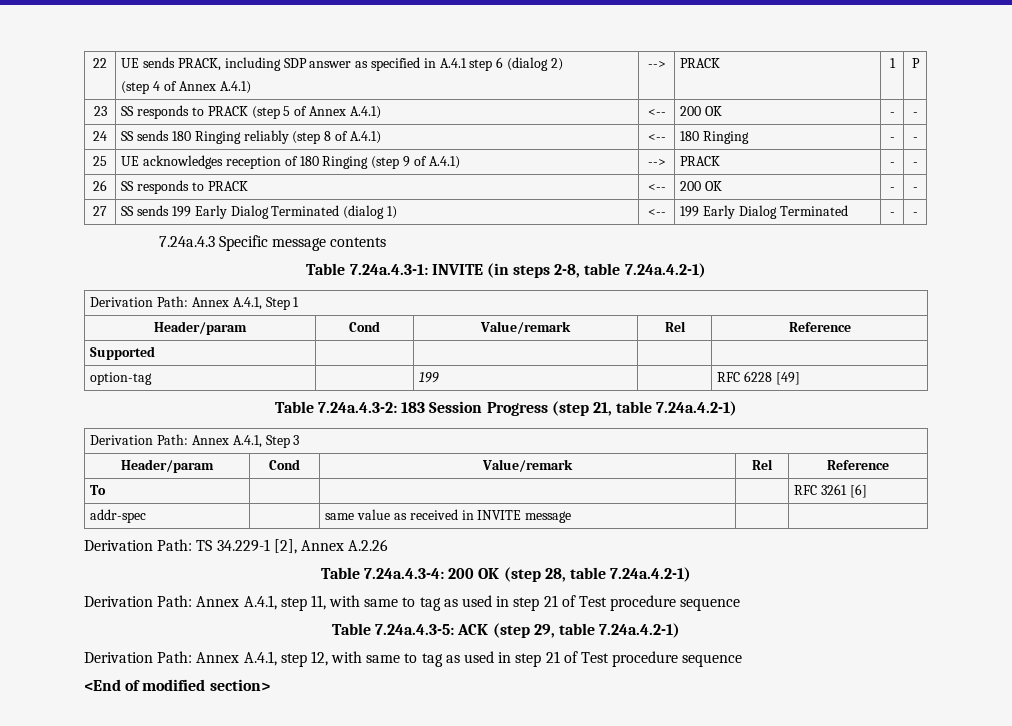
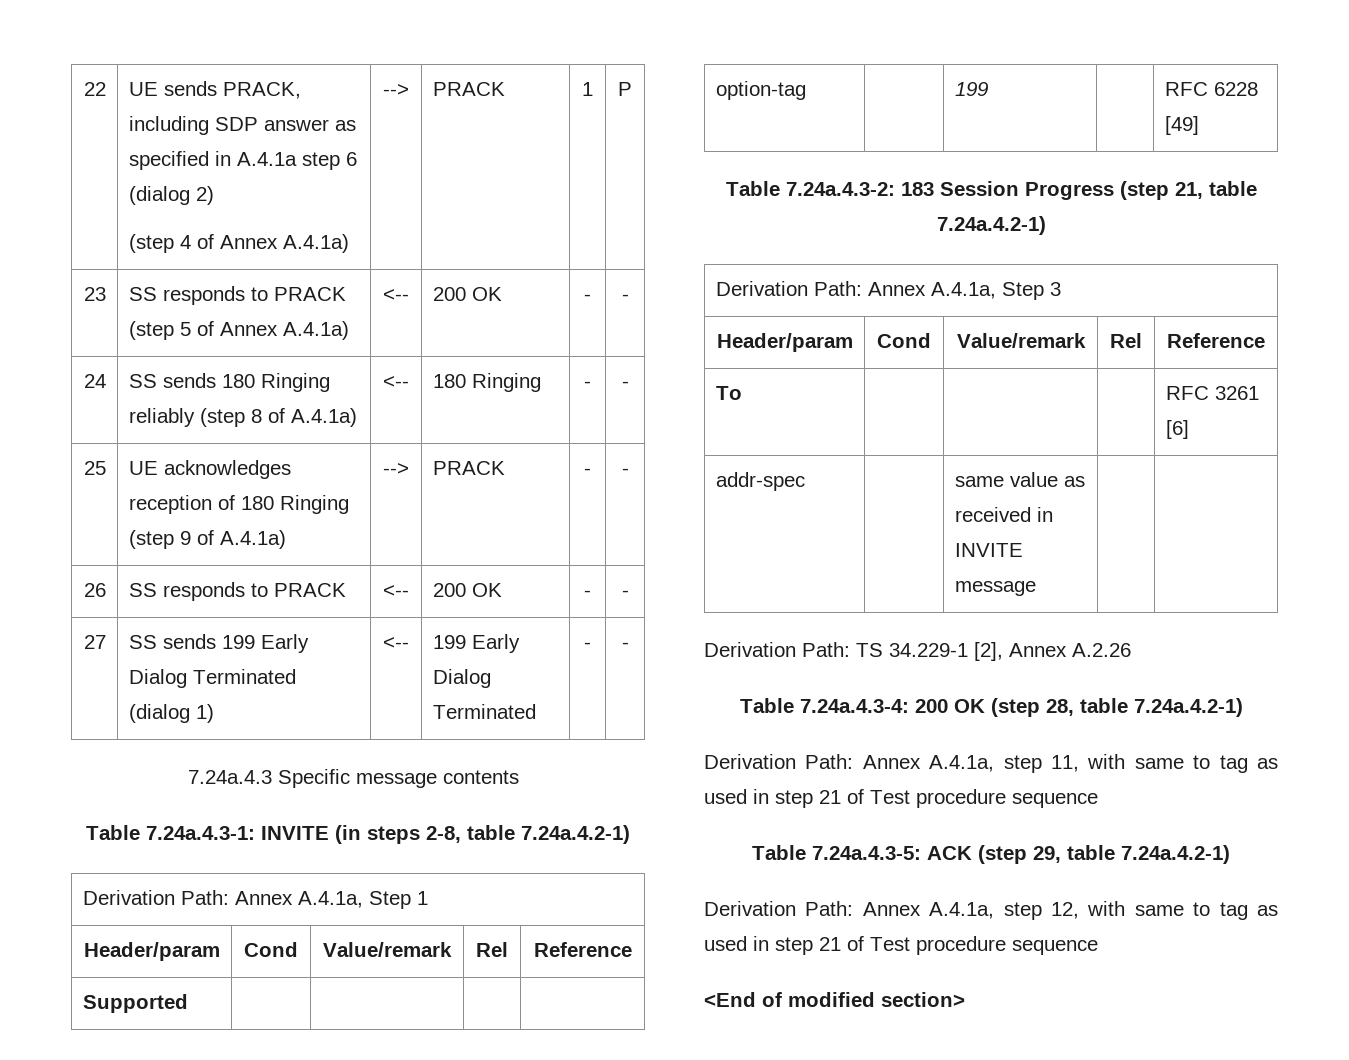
- 22 | UE sends PRACK, including SDP answer as specified in A.4.1 step 6 (dialog 2)
- (step 4 of Annex A.4.1) | --> | PRACK | 1 | P
+ 22 | UE sends PRACK, including SDP answer as specified in A.4.1a step 6 (dialog 2)
+ (step 4 of Annex A.4.1a) | --> | PRACK | 1 | P
- 23 | SS responds to PRACK (step 5 of Annex A.4.1) | <-- | 200 OK | - | -
+ 23 | SS responds to PRACK (step 5 of Annex A.4.1a) | <-- | 200 OK | - | -
- 24 | SS sends 180 Ringing reliably (step 8 of A.4.1) | <-- | 180 Ringing | - | -
+ 24 | SS sends 180 Ringing reliably (step 8 of A.4.1a) | <-- | 180 Ringing | - | -
- 25 | UE acknowledges reception of 180 Ringing (step 9 of A.4.1) | --> | PRACK | - | -
+ 25 | UE acknowledges reception of 180 Ringing (step 9 of A.4.1a) | --> | PRACK | - | -
- Derivation Path: Annex A.4.1, Step 1
+ Derivation Path: Annex A.4.1a, Step 1
- Derivation Path: Annex A.4.1, Step 3
+ Derivation Path: Annex A.4.1a, Step 3
- Derivation Path: Annex A.4.1, step 11, with same to tag as used in step 21 of Test procedure sequence
+ Derivation Path: Annex A.4.1a, step 11, with same to tag as used in step 21 of Test procedure sequence
- Derivation Path: Annex A.4.1, step 12, with same to tag as used in step 21 of Test procedure sequence
+ Derivation Path: Annex A.4.1a, step 12, with same to tag as used in step 21 of Test procedure sequence

